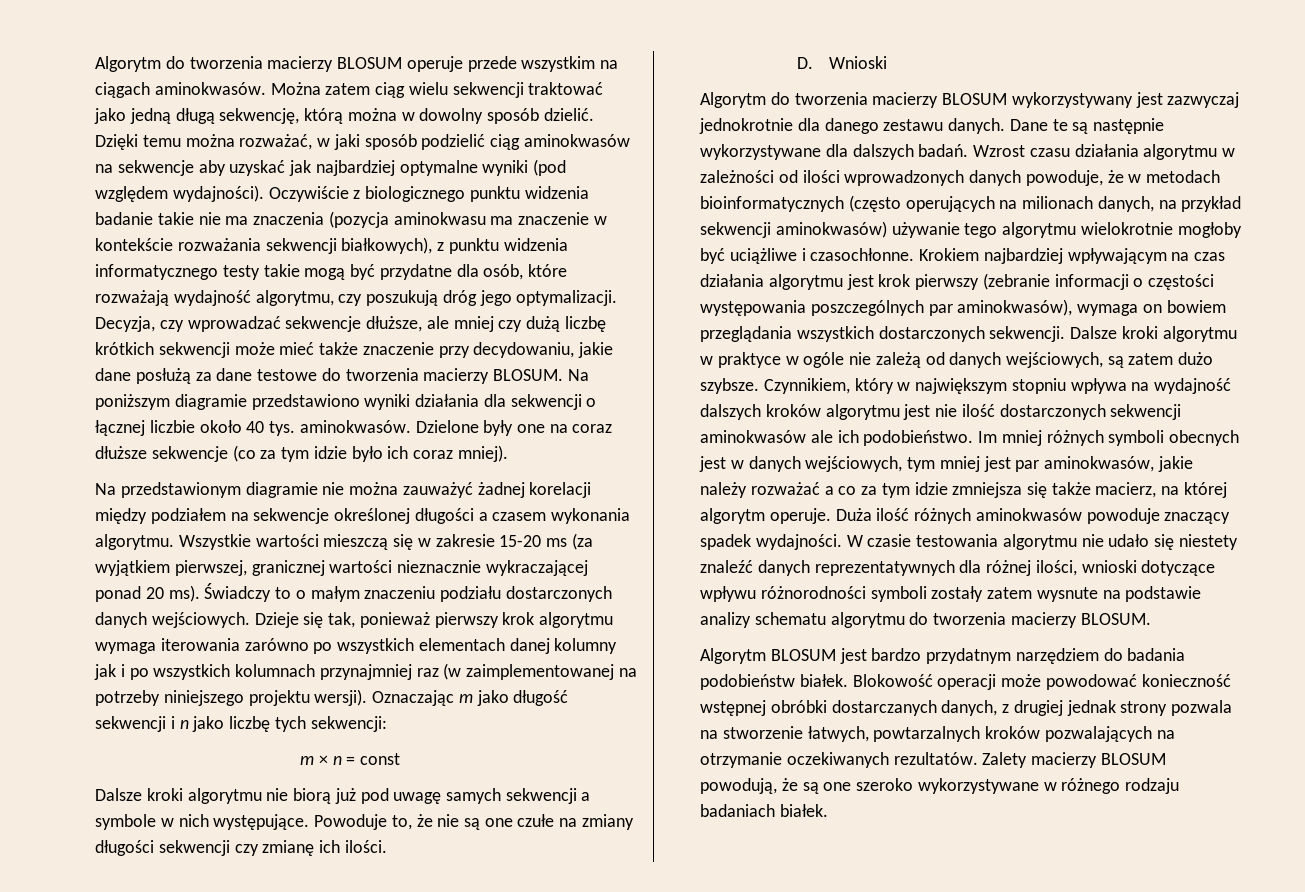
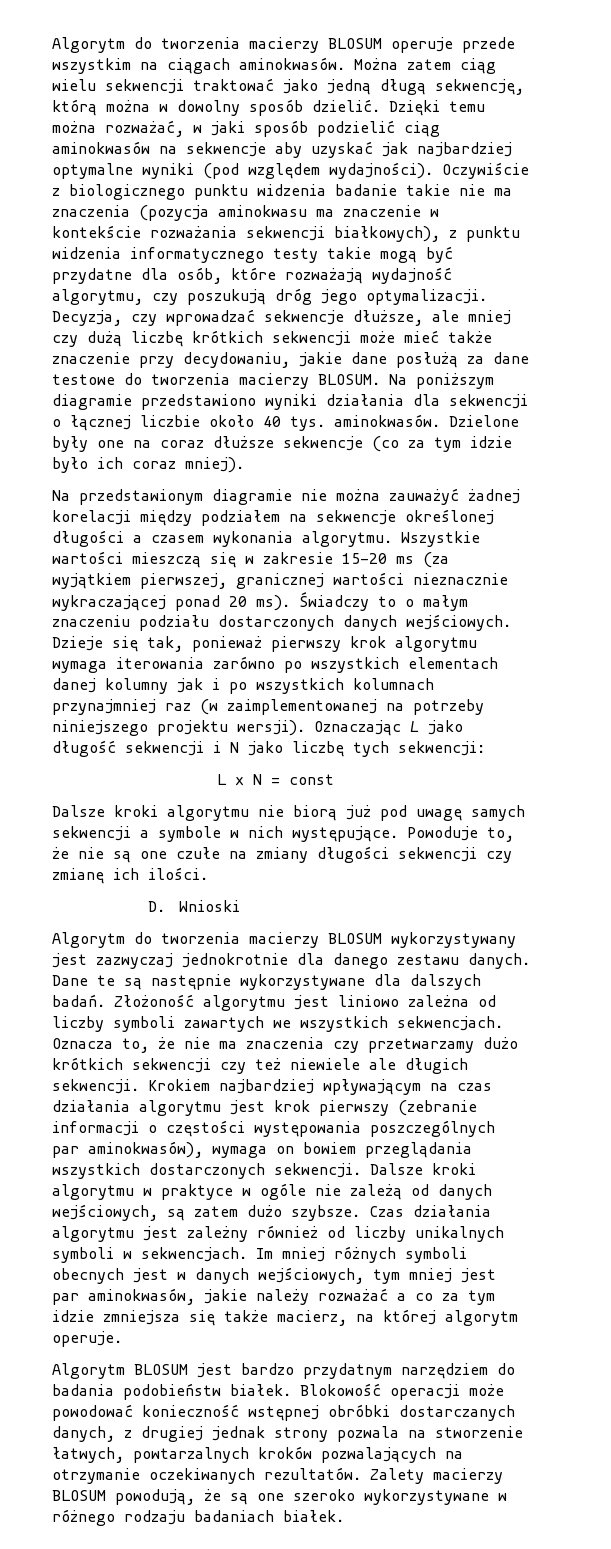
- Oznaczając m jako długość sekwencji i n jako liczbę tych sekwencji:
+ Oznaczając L jako długość sekwencji i N jako liczbę tych sekwencji:
- m × n = const
+ L × N = const
- Wzrost czasu działania algorytmu w zależności od ilości wprowadzonych danych powoduje, że w metodach bioinformatycznych (często operujących na milionach danych, na przykład sekwencji aminokwasów) używanie tego algorytmu wielokrotnie mogłoby być uciążliwe i czasochłonne.
+ Złożoność algorytmu jest liniowo zależna od liczby symboli zawartych we wszystkich sekwencjach. Oznacza to, że nie ma znaczenia czy przetwarzamy dużo krótkich sekwencji czy też niewiele ale długich sekwencji.
- Czynnikiem, który w największym stopniu wpływa na wydajność dalszych kroków algorytmu jest nie ilość dostarczonych sekwencji aminokwasów ale ich podobieństwo.
+ Czas działania algorytmu jest zależny również od liczby unikalnych symboli w sekwencjach.
- Duża ilość różnych aminokwasów powoduje znaczący spadek wydajności. W czasie testowania algorytmu nie udało się niestety znaleźć danych reprezentatywnych dla różnej ilości, wnioski dotyczące wpływu różnorodności symboli zostały zatem wysnute na podstawie analizy schematu algorytmu do tworzenia macierzy BLOSUM.

